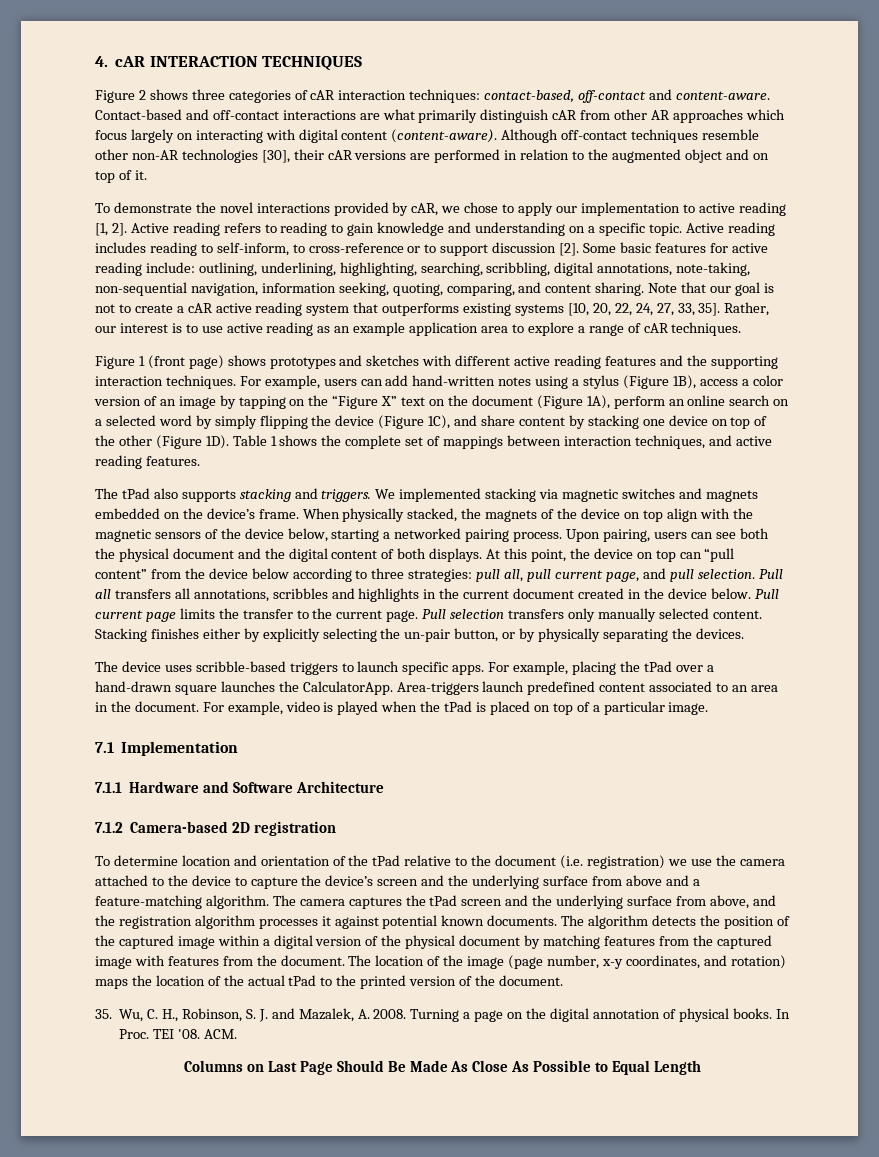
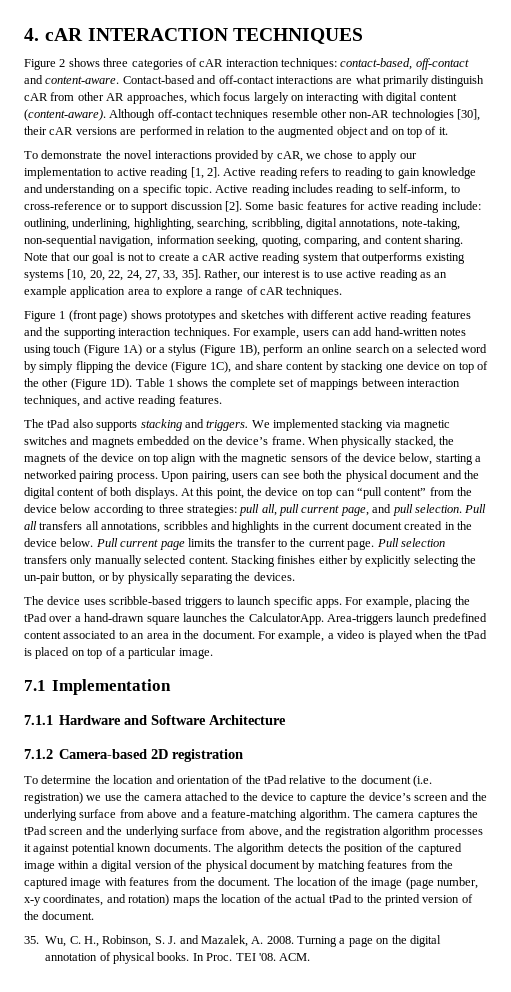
- Contact-based and off-contact interactions are what primarily distinguish cAR from other AR approaches which focus largely on interacting with digital content (content-aware).
+ Contact-based and off-contact interactions are what primarily distinguish cAR from other AR approaches, which focus largely on interacting with digital content (content-aware).
- For example, users can add hand-written notes using a stylus (Figure 1B), access a color version of an image by tapping on the “Figure X” text on the document (Figure 1A), perform an online search on a selected word by simply flipping the device (Figure 1C), and share content by stacking one device on top of the other (Figure 1D).
+ For example, users can add hand-written notes using touch (Figure 1A) or a stylus (Figure 1B), perform an online search on a selected word by simply flipping the device (Figure 1C), and share content by stacking one device on top of the other (Figure 1D).
- For example, video is played when the tPad is placed on top of a particular image.
+ For example, a video is played when the tPad is placed on top of a particular image.
- To determine location and orientation of the tPad relative to the document (i.e. registration) we use the camera attached to the device to capture the device’s screen and the underlying surface from above and a feature-matching algorithm.
+ To determine the location and orientation of the tPad relative to the document (i.e. registration) we use the camera attached to the device to capture the device’s screen and the underlying surface from above and a feature-matching algorithm.
- Columns on Last Page Should Be Made As Close As Possible to Equal Length

